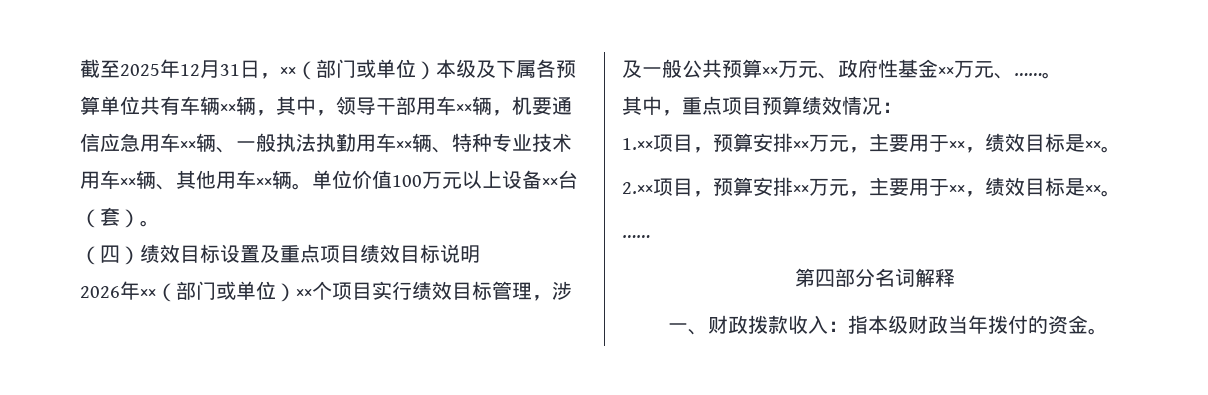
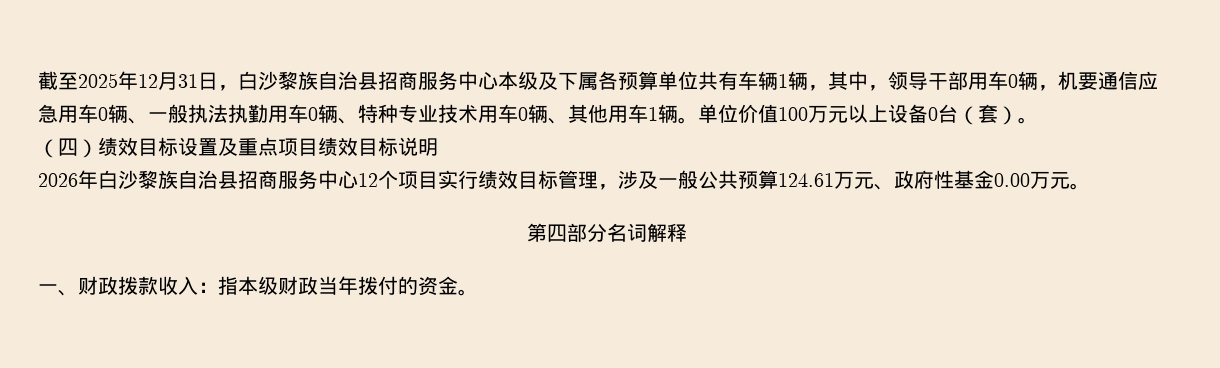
- 截至2025年12月31日，××（部门或单位）本级及下属各预算单位共有车辆××辆，其中，领导干部用车××辆，机要通信应急用车××辆、一般执法执勤用车××辆、特种专业技术用车××辆、其他用车××辆。
+ 截至2025年12月31日，白沙黎族自治县招商服务中心本级及下属各预算单位共有车辆1辆，其中，领导干部用车0辆，机要通信应急用车0辆、一般执法执勤用车0辆、特种专业技术用车0辆、其他用车1辆。
- 单位价值100万元以上设备××台（套）。
+ 单位价值100万元以上设备0台（套）。
- 2026年××（部门或单位）××个项目实行绩效目标管理，涉及一般公共预算××万元、政府性基金××万元、……。
- 其中，重点项目预算绩效情况：
- 1.××项目，预算安排××万元，主要用于××，绩效目标是××。
- 2.××项目，预算安排××万元，主要用于××，绩效目标是××。
- ……
+ 2026年白沙黎族自治县招商服务中心12个项目实行绩效目标管理，涉及一般公共预算124.61万元、政府性基金0.00万元。

